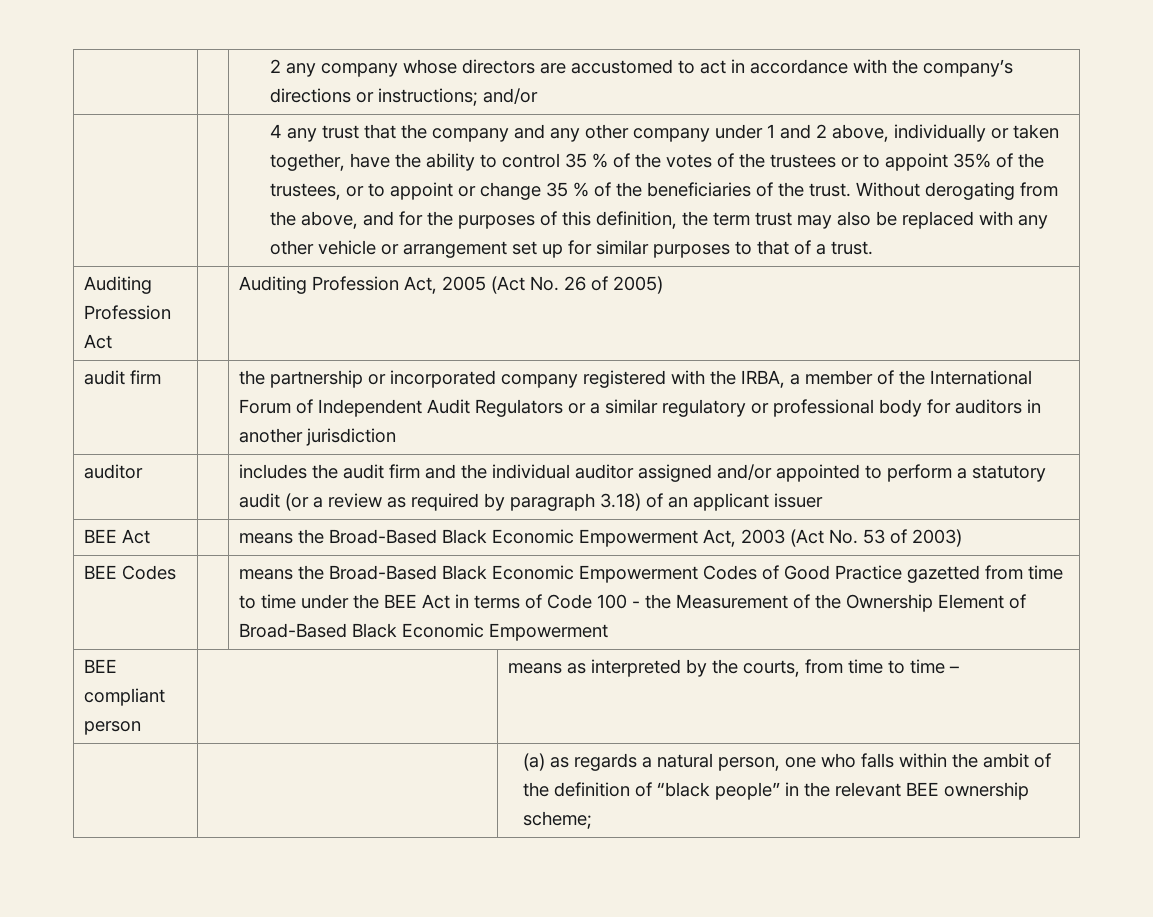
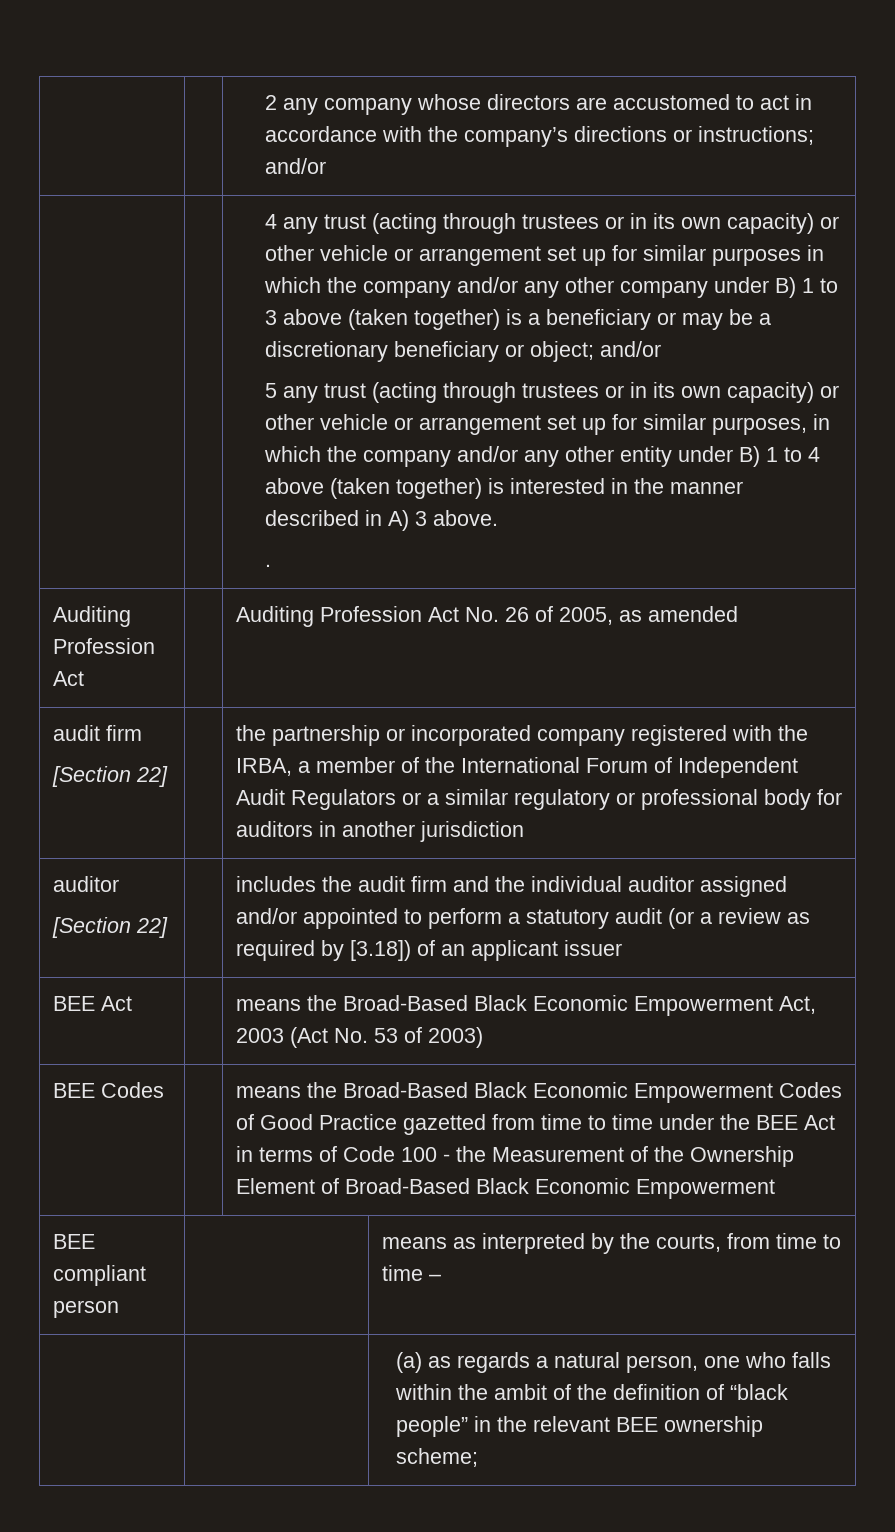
- 4 any trust that the company and any other company under 1 and 2 above, individually or taken together, have the ability to control 35 % of the votes of the trustees or to appoint 35% of the trustees, or to appoint or change 35 % of the beneficiaries of the trust. Without derogating from the above, and for the purposes of this definition, the term trust may also be replaced with any other vehicle or arrangement set up for similar purposes to that of a trust.
+ 4 any trust (acting through trustees or in its own capacity) or other vehicle or arrangement set up for similar purposes in which the company and/or any other company under B) 1 to 3 above (taken together) is a beneficiary or may be a discretionary beneficiary or object; and/or
+ 5 any trust (acting through trustees or in its own capacity) or other vehicle or arrangement set up for similar purposes, in which the company and/or any other entity under B) 1 to 4 above (taken together) is interested in the manner described in A) 3 above.
+ .
- Auditing Profession Act | | Auditing Profession Act, 2005 (Act No. 26 of 2005)
- audit firm | | the partnership or incorporated company registered with the IRBA, a member of the International Forum of Independent Audit Regulators or a similar regulatory or professional body for auditors in another jurisdiction
- auditor | | includes the audit firm and the individual auditor assigned and/or appointed to perform a statutory audit (or a review as required by paragraph 3.18) of an applicant issuer
+ Auditing Profession Act | | Auditing Profession Act No. 26 of 2005, as amended
+ audit firm
+ [Section 22] | | the partnership or incorporated company registered with the IRBA, a member of the International Forum of Independent Audit Regulators or a similar regulatory or professional body for auditors in another jurisdiction
+ auditor
+ [Section 22] | | includes the audit firm and the individual auditor assigned and/or appointed to perform a statutory audit (or a review as required by [3.18]) of an applicant issuer

